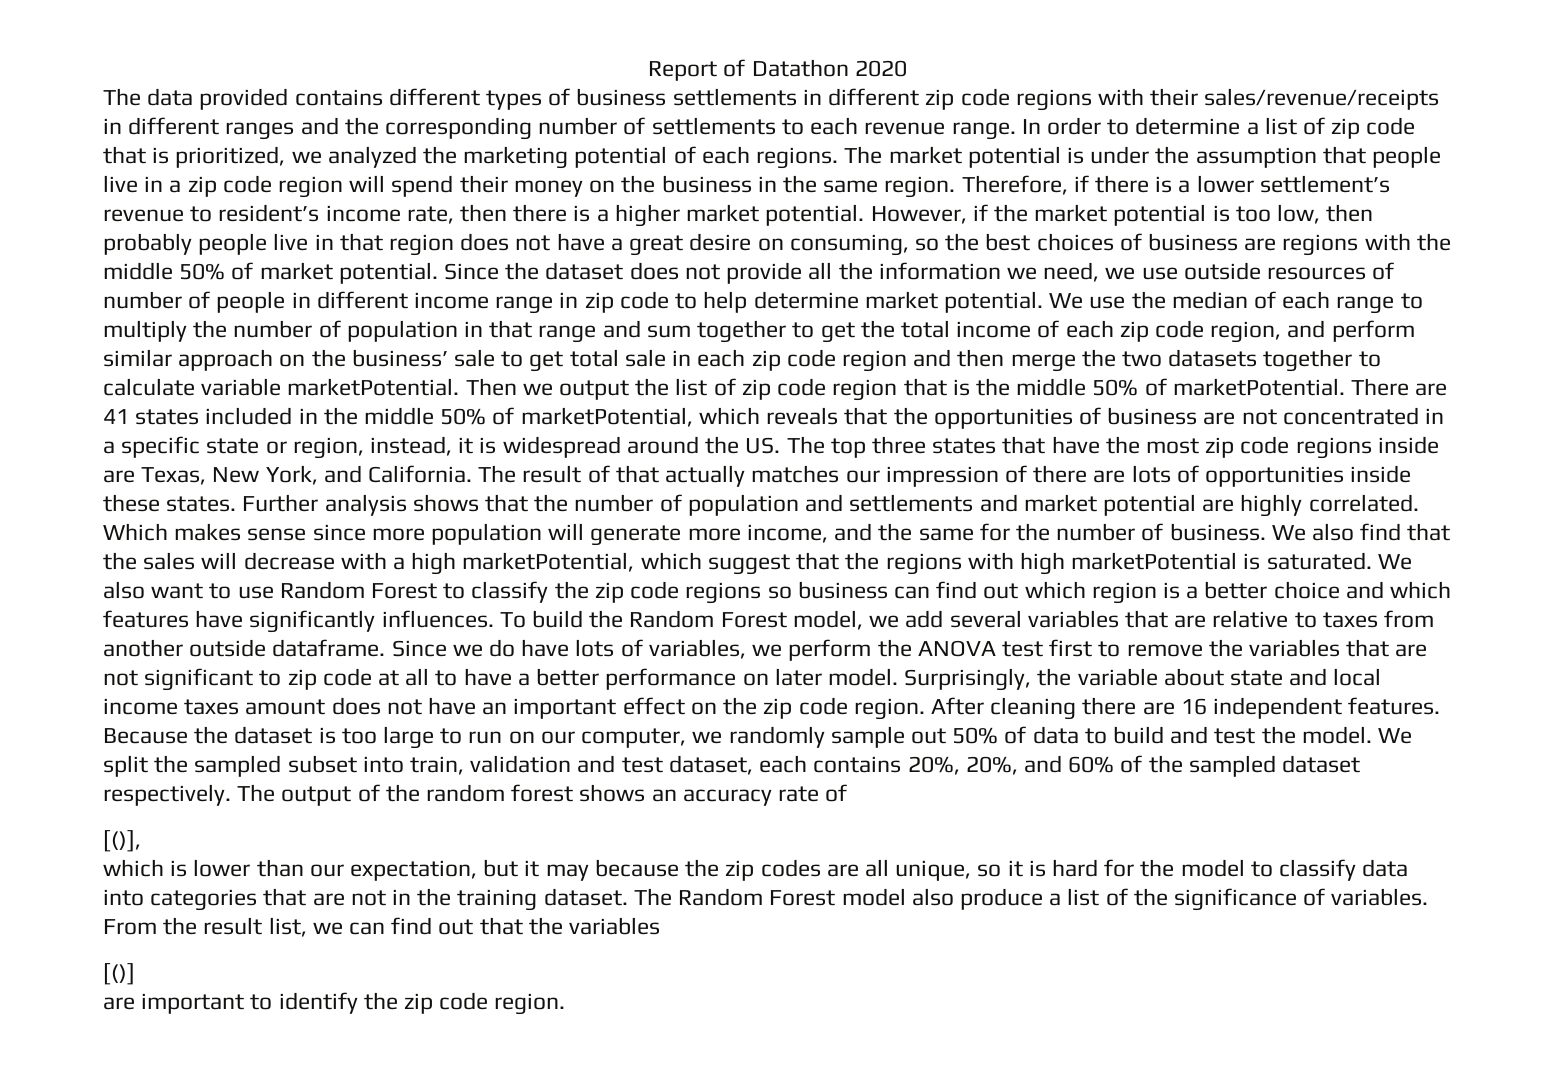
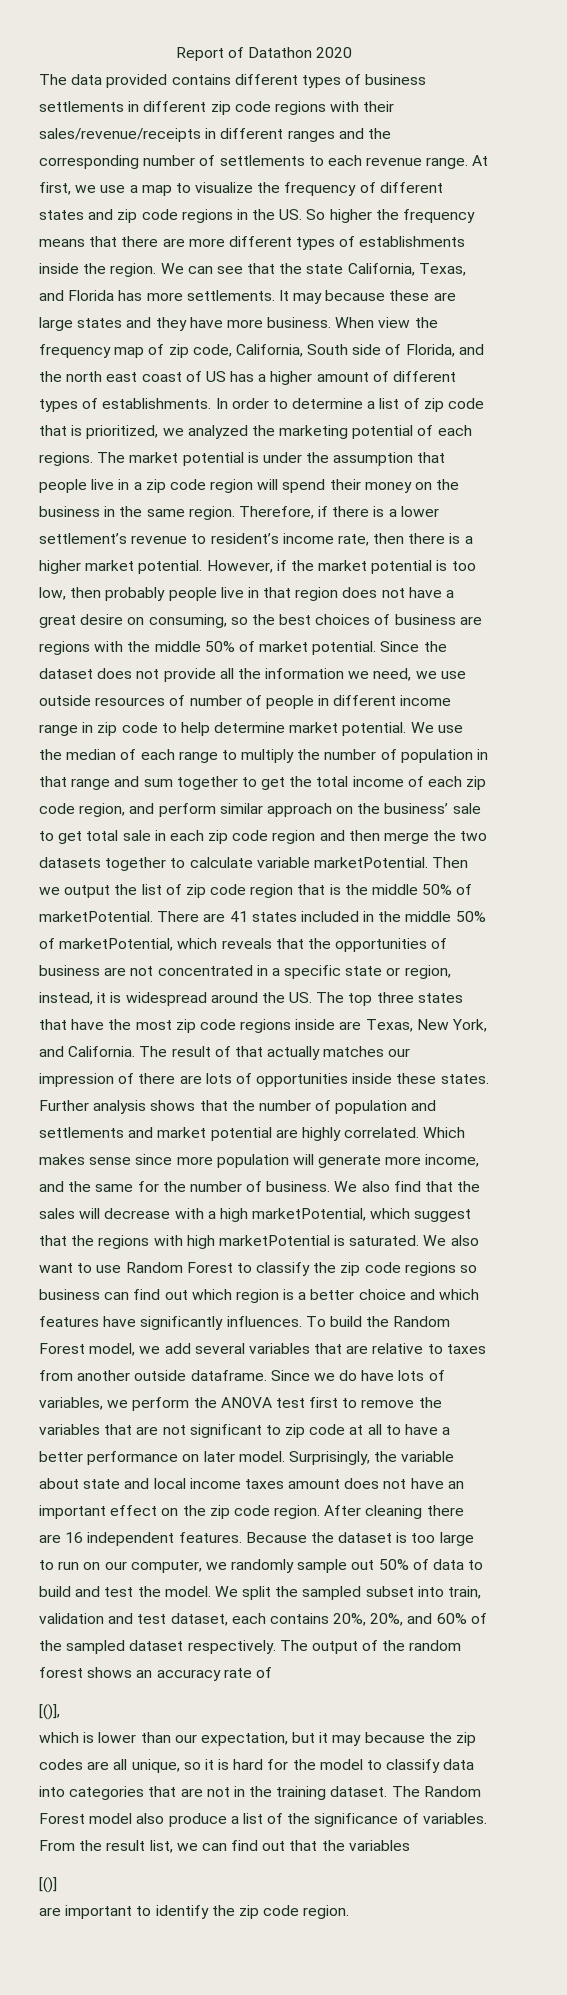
+ At first, we use a map to visualize the frequency of different states and zip code regions in the US. So higher the frequency means that there are more different types of establishments inside the region. We can see that the state California, Texas, and Florida has more settlements. It may because these are large states and they have more business. When view the frequency map of zip code, California, South side of Florida, and the north east coast of US has a higher amount of different types of establishments.

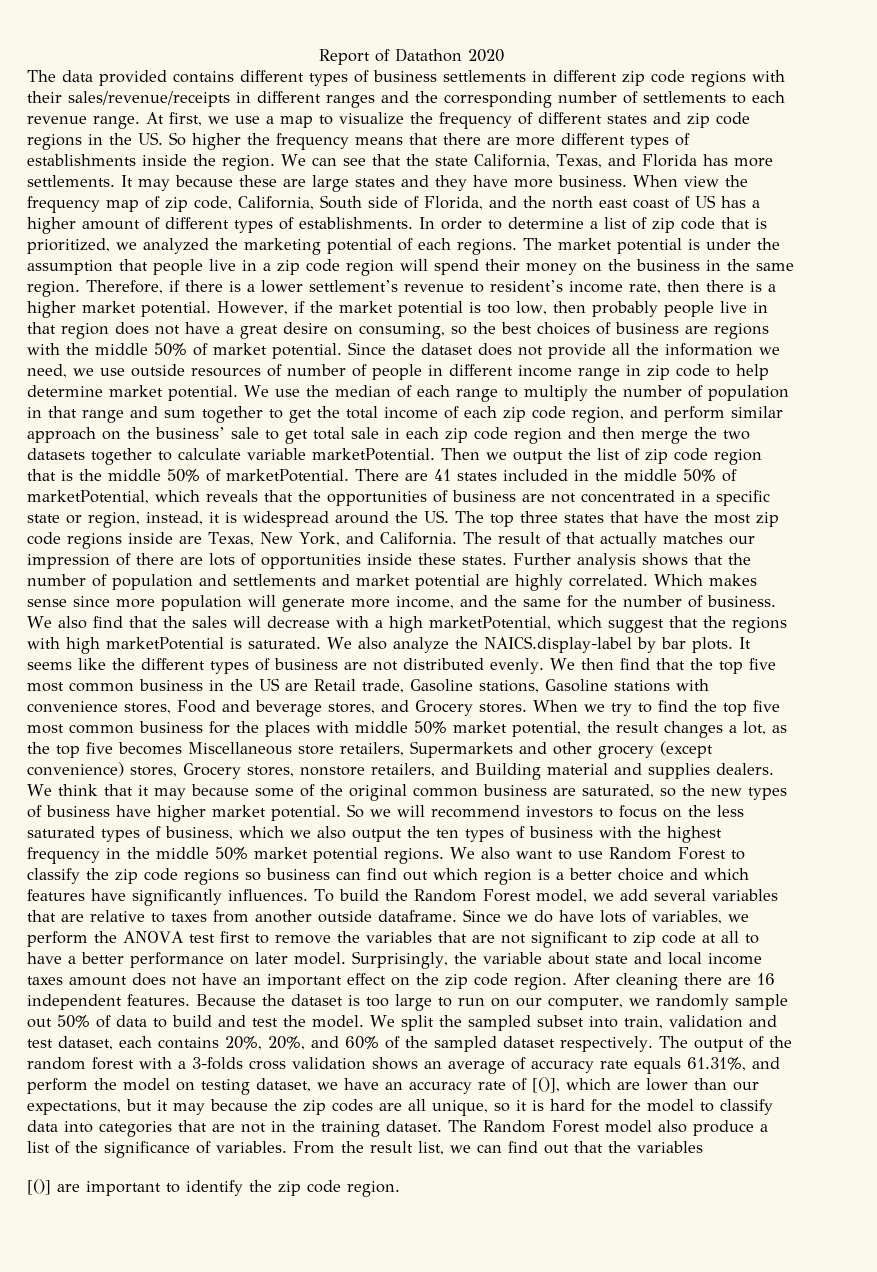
- We also want to use Random Forest to classify the zip code regions so business can find out which region is a better choice and which features have significantly influences.
+ We also analyze the NAICS.display-label by bar plots. It seems like the different types of business are not distributed evenly. We then find that the top five most common business in the US are Retail trade, Gasoline stations, Gasoline stations with convenience stores, Food and beverage stores, and Grocery stores. When we try to find the top five most common business for the places with middle 50% market potential, the result changes a lot, as the top five becomes Miscellaneous store retailers, Supermarkets and other grocery (except convenience) stores, Grocery stores, nonstore retailers, and Building material and supplies dealers. We think that it may because some of the original common business are saturated, so the new types of business have higher market potential. So we will recommend investors to focus on the less saturated types of business, which we also output the ten types of business with the highest frequency in the middle 50% market potential regions. We also want to use Random Forest to classify the zip code regions so business can find out which region is a better choice and which features have significantly influences.
- The output of the random forest shows an accuracy rate of
- [()],
- which is lower than our expectation, but it may because the zip codes are all unique, so it is hard for the model to classify data into categories that are not in the training dataset.
+ The output of the random forest with a 3-folds cross validation shows an average of accuracy rate equals 61.31%, and perform the model on testing dataset, we have an accuracy rate of [()], which are lower than our expectations, but it may because the zip codes are all unique, so it is hard for the model to classify data into categories that are not in the training dataset.
- [()]
- are important to identify the zip code region.
+ [()] are important to identify the zip code region.

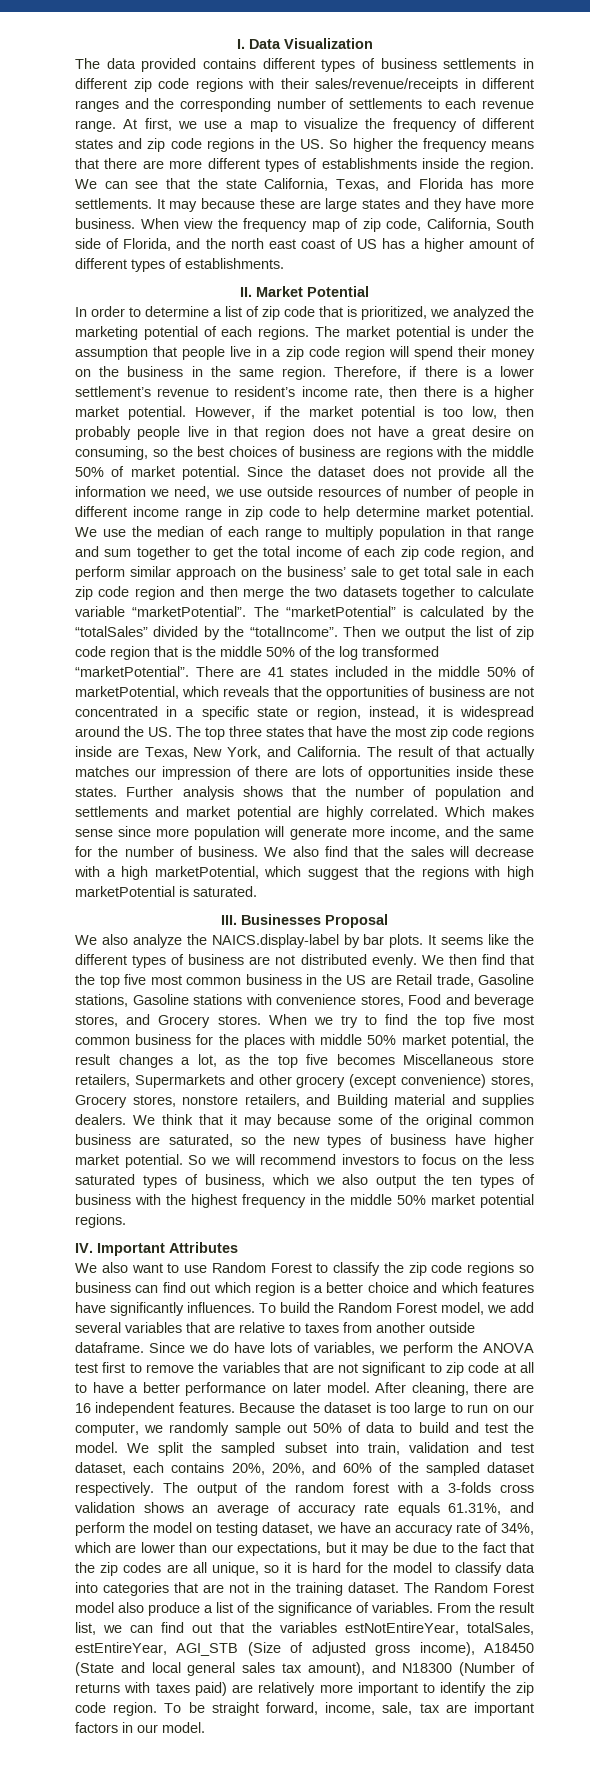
- Report of Datathon 2020
+ I. Data Visualization
- When view the frequency map of zip code, California, South side of Florida, and the north east coast of US has a higher amount of different types of establishments. In order to determine a list of zip code that is prioritized, we analyzed the marketing potential of each regions.
+ When view the frequency map of zip code, California, South side of Florida, and the north east coast of US has a higher amount of different types of establishments.
+ II. Market Potential
+ In order to determine a list of zip code that is prioritized, we analyzed the marketing potential of each regions.
- We use the median of each range to multiply the number of population in that range and sum together to get the total income of each zip code region, and perform similar approach on the business’ sale to get total sale in each zip code region and then merge the two datasets together to calculate variable marketPotential.
+ We use the median of each range to multiply population in that range and sum together to get the total income of each zip code region, and perform similar approach on the business’ sale to get total sale in each zip code region and then merge the two datasets together to calculate variable “marketPotential”. The “marketPotential” is calculated by the “totalSales” divided by the “totalIncome”.
- Then we output the list of zip code region that is the middle 50% of marketPotential.
+ Then we output the list of zip code region that is the middle 50% of the log transformed “marketPotential”.
- We also find that the sales will decrease with a high marketPotential, which suggest that the regions with high marketPotential is saturated. We also analyze the NAICS.display-label by bar plots.
+ We also find that the sales will decrease with a high marketPotential, which suggest that the regions with high marketPotential is saturated.
+ III. Businesses Proposal
+ We also analyze the NAICS.display-label by bar plots.
- So we will recommend investors to focus on the less saturated types of business, which we also output the ten types of business with the highest frequency in the middle 50% market potential regions. We also want to use Random Forest to classify the zip code regions so business can find out which region is a better choice and which features have significantly influences.
+ So we will recommend investors to focus on the less saturated types of business, which we also output the ten types of business with the highest frequency in the middle 50% market potential regions.
+ IV. Important Attributes
+ We also want to use Random Forest to classify the zip code regions so business can find out which region is a better choice and which features have significantly influences.
- Surprisingly, the variable about state and local income taxes amount does not have an important effect on the zip code region. After cleaning there are 16 independent features.
+ After cleaning, there are 16 independent features.
- The output of the random forest with a 3-folds cross validation shows an average of accuracy rate equals 61.31%, and perform the model on testing dataset, we have an accuracy rate of [()], which are lower than our expectations, but it may because the zip codes are all unique, so it is hard for the model to classify data into categories that are not in the training dataset.
+ The output of the random forest with a 3-folds cross validation shows an average of accuracy rate equals 61.31%, and perform the model on testing dataset, we have an accuracy rate of 34%, which are lower than our expectations, but it may be due to the fact that the zip codes are all unique, so it is hard for the model to classify data into categories that are not in the training dataset.
- From the result list, we can find out that the variables
- [()] are important to identify the zip code region.
+ From the result list, we can find out that the variables estNotEntireYear, totalSales, estEntireYear, AGI_STB (Size of adjusted gross income), A18450 (State and local general sales tax amount), and N18300 (Number of returns with taxes paid) are relatively more important to identify the zip code region.
+ To be straight forward, income, sale, tax are important factors in our model.

